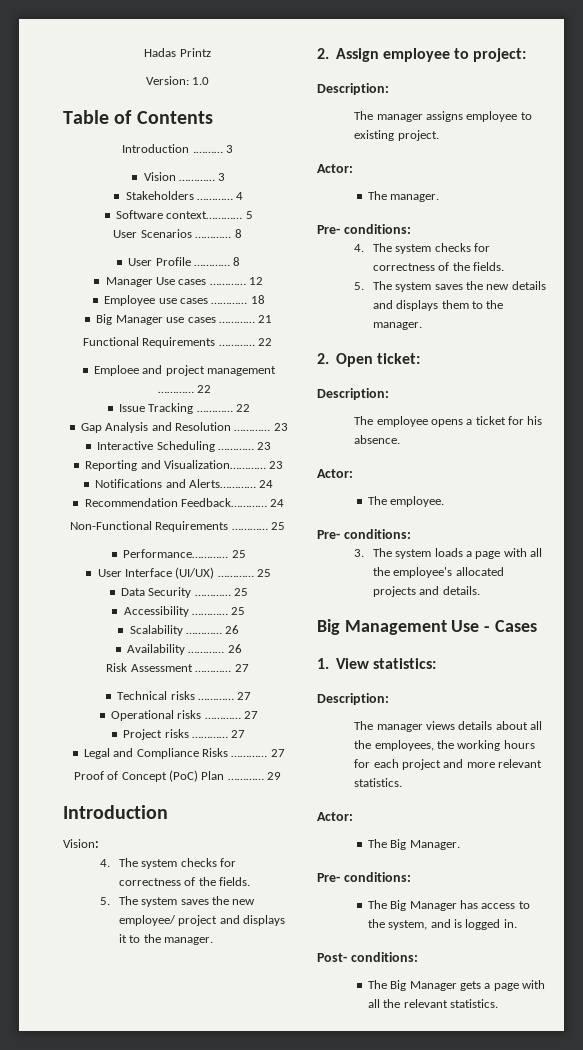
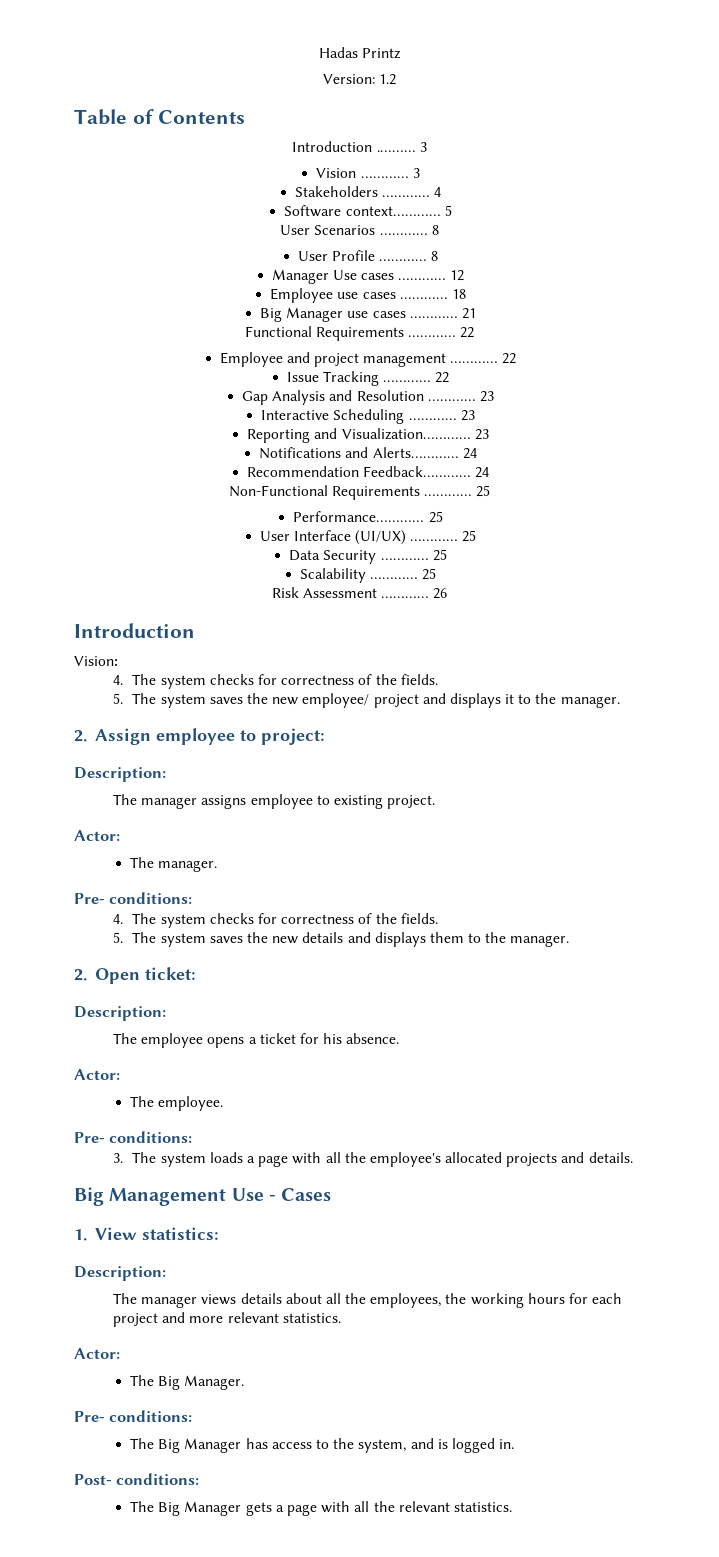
- Version: 1.0
+ Version: 1.2
- Emploee and project management …………
+ Employee and project management …………
- Accessibility ………… 25
- Scalability ………… 26
- Availability ………… 26
- Risk Assessment ………… 27
- Technical risks ………… 27
- Operational risks ………… 27
- Project risks ………… 27
- Legal and Compliance Risks ………… 27
- Proof of Concept (PoC) Plan ………… 29
+ Scalability ………… 25
+ Risk Assessment ………… 26

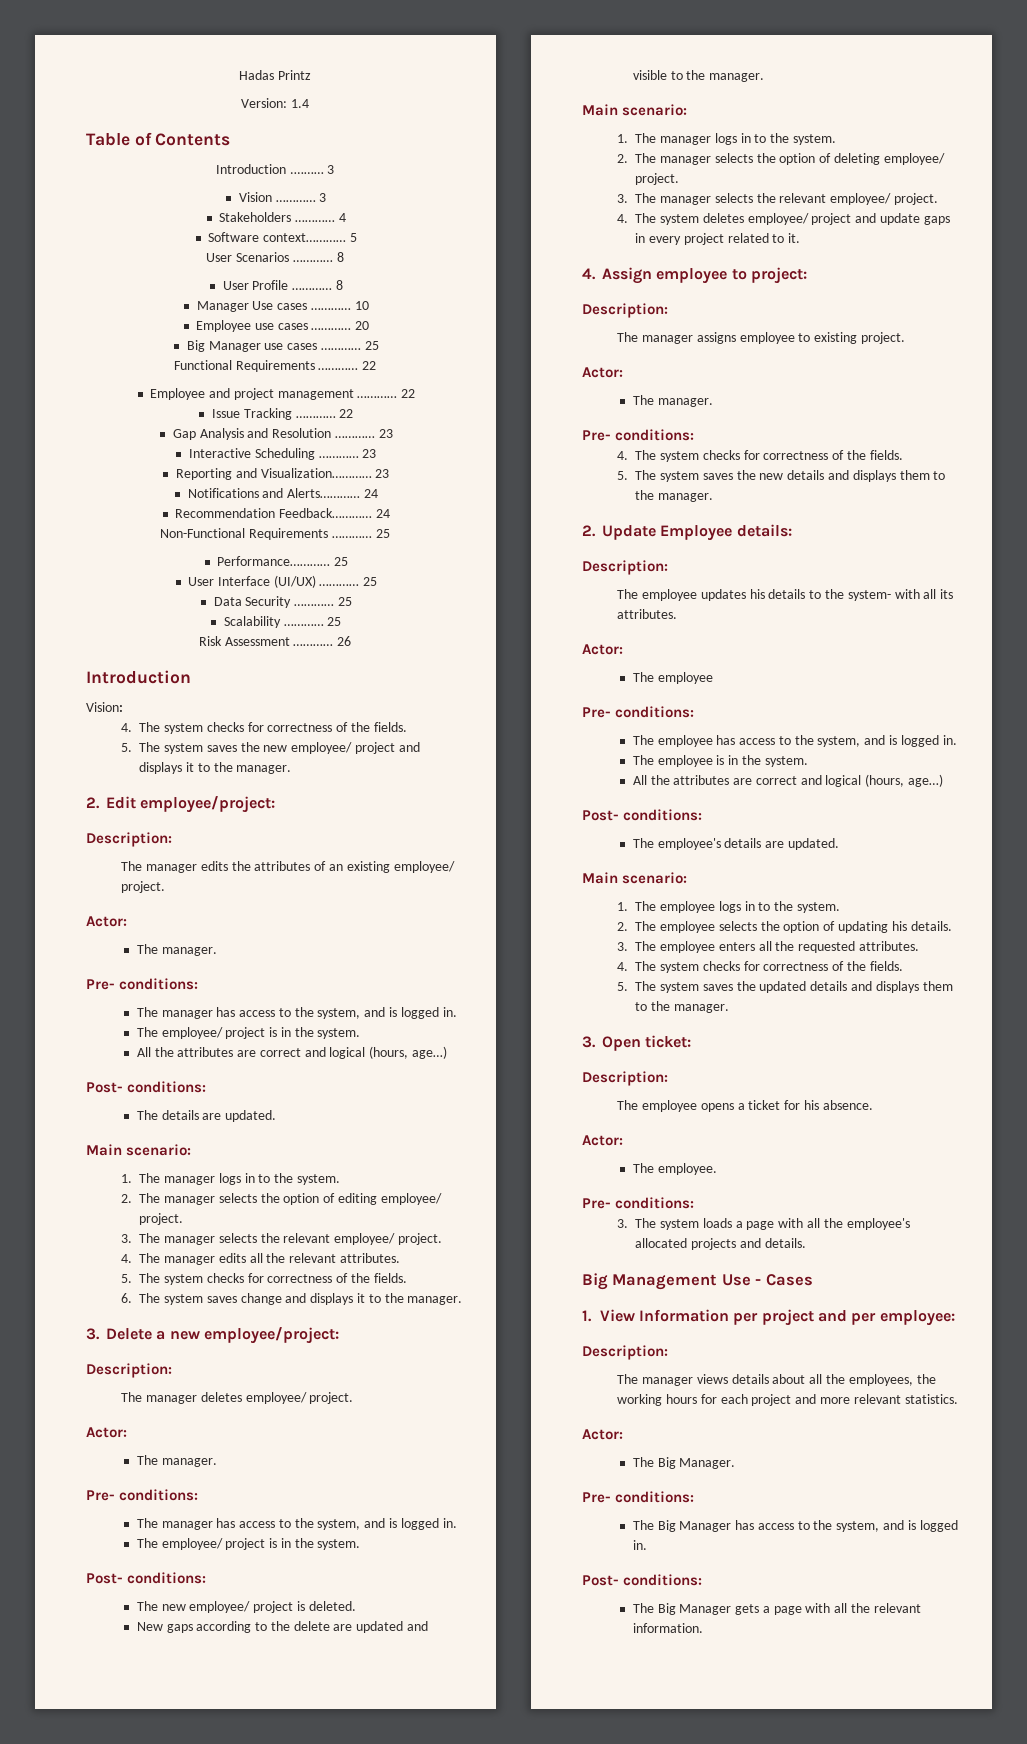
- Version: 1.2
+ Version: 1.4
- 12
+ 10
- 18
+ 20
- Big Manager use cases ………… 21
+ Big Manager use cases ………… 25
- 2. Assign employee to project:
+ 2. Edit employee/project:
+ Description:
+ The manager edits the attributes of an existing employee/ project.
+ Actor:
+ The manager.
+ Pre- conditions:
+ The manager has access to the system, and is logged in.
+ The employee/ project is in the system.
+ All the attributes are correct and logical (hours, age…)
+ Post- conditions:
+ The details are updated.
+ Main scenario:
+ 1. The manager logs in to the system.
+ 2. The manager selects the option of editing employee/ project.
+ 3. The manager selects the relevant employee/ project.
+ 4. The manager edits all the relevant attributes.
+ 5. The system checks for correctness of the fields.
+ 6. The system saves change and displays it to the manager.
+ 3. Delete a new employee/project:
+ Description:
+ The manager deletes employee/ project.
+ Actor:
+ The manager.
+ Pre- conditions:
+ The manager has access to the system, and is logged in.
+ The employee/ project is in the system.
+ Post- conditions:
+ The new employee/ project is deleted.
+ New gaps according to the delete are updated and visible to the manager.
+ Main scenario:
+ 1. The manager logs in to the system.
+ 2. The manager selects the option of deleting employee/ project.
+ 3. The manager selects the relevant employee/ project.
+ 4. The system deletes employee/ project and update gaps in every project related to it.
+ 4. Assign employee to project:
- 2. Open ticket:
+ 2. Update Employee details:
+ Description:
+ The employee updates his details to the system- with all its attributes.
+ Actor:
+ The employee
+ Pre- conditions:
+ The employee has access to the system, and is logged in.
+ The employee is in the system.
+ All the attributes are correct and logical (hours, age…)
+ Post- conditions:
+ The employee's details are updated.
+ Main scenario:
+ 1. The employee logs in to the system.
+ 2. The employee selects the option of updating his details.
+ 3. The employee enters all the requested attributes.
+ 4. The system checks for correctness of the fields.
+ 5. The system saves the updated details and displays them to the manager.
+ 3. Open ticket:
- 1. View statistics:
+ 1. View Information per project and per employee:
- The Big Manager gets a page with all the relevant statistics.
+ The Big Manager gets a page with all the relevant information.

